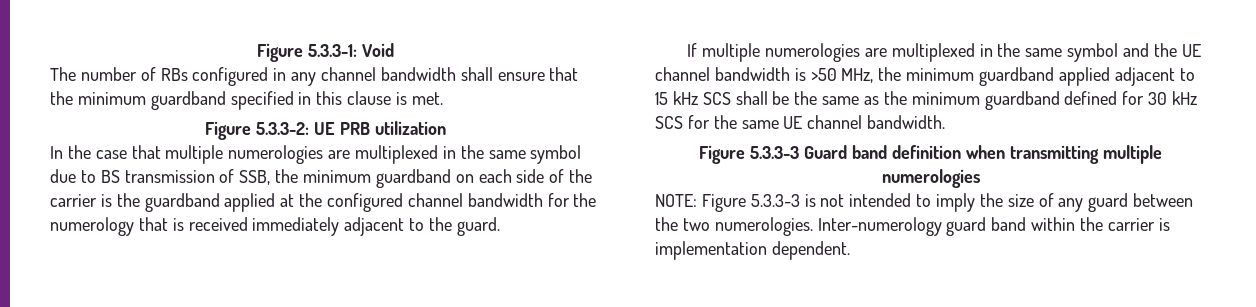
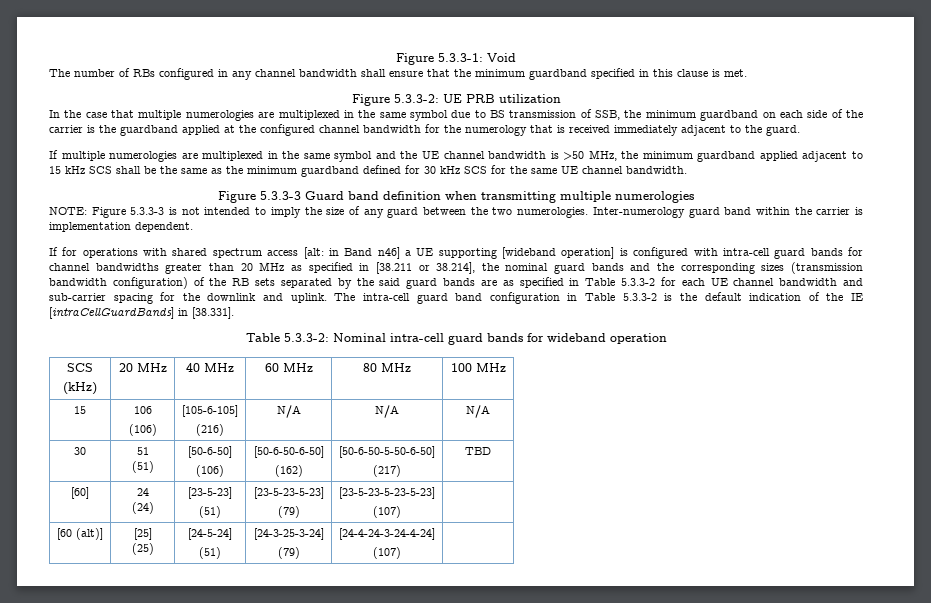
+ If for operations with shared spectrum access [alt: in Band n46] a UE supporting [wideband operation] is configured with intra-cell guard bands for channel bandwidths greater than 20 MHz as specified in [38.211 or 38.214], the nominal guard bands and the corresponding sizes (transmission bandwidth configuration) of the RB sets separated by the said guard bands are as specified in Table 5.3.3-2 for each UE channel bandwidth and sub-carrier spacing for the downlink and uplink. The intra-cell guard band configuration in Table 5.3.3-2 is the default indication of the IE [intraCellGuardBands] in [38.331].
+ Table 5.3.3-2: Nominal intra-cell guard bands for wideband operation
+ SCS
+ (kHz) | 20 MHz | 40 MHz | 60 MHz | 80 MHz | 100 MHz
+ 15 | 106
+ (106) | [105-6-105]
+ (216) | N/A | N/A | N/A
+ 30 | 51
+ (51) | [50-6-50]
+ (106) | [50-6-50-6-50]
+ (162) | [50-6-50-5-50-6-50]
+ (217) | TBD
+ [60] | 24
+ (24) | [23-5-23]
+ (51) | [23-5-23-5-23]
+ (79) | [23-5-23-5-23-5-23]
+ (107) |
+ [60 (alt)] | [25]
+ (25) | [24-5-24]
+ (51) | [24-3-25-3-24]
+ (79) | [24-4-24-3-24-4-24]
+ (107) |

